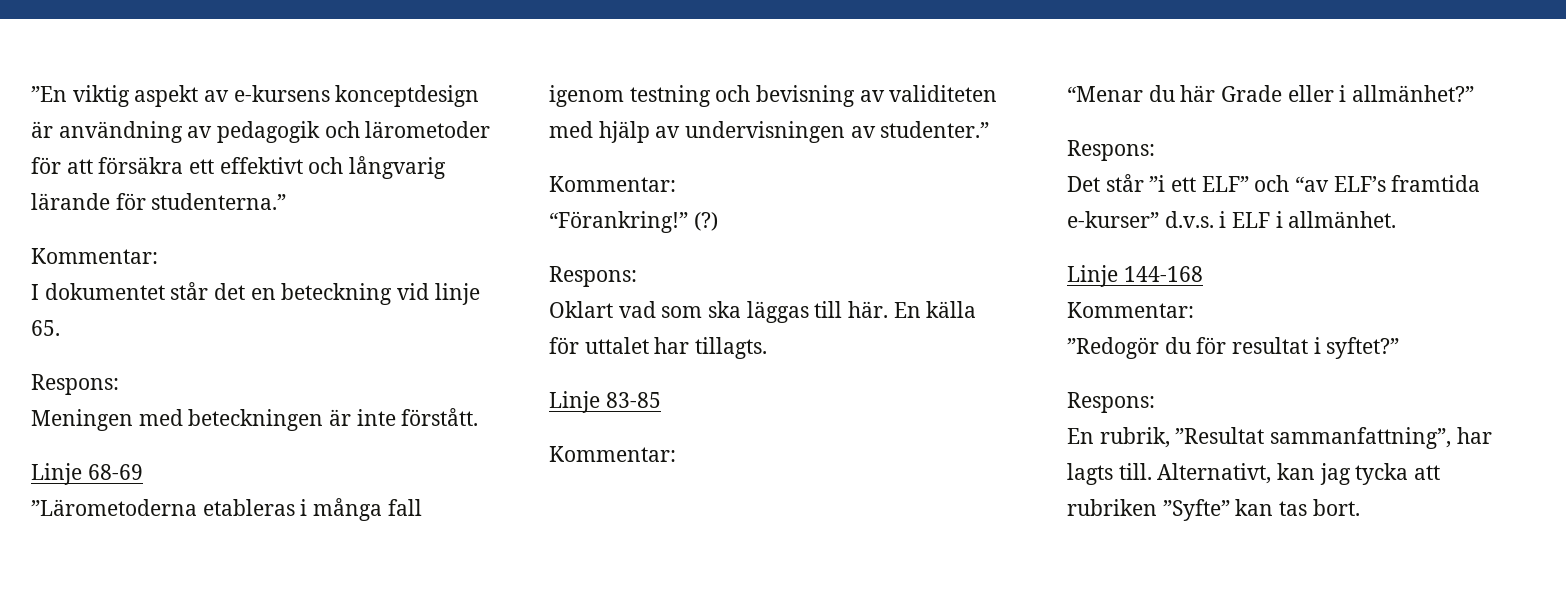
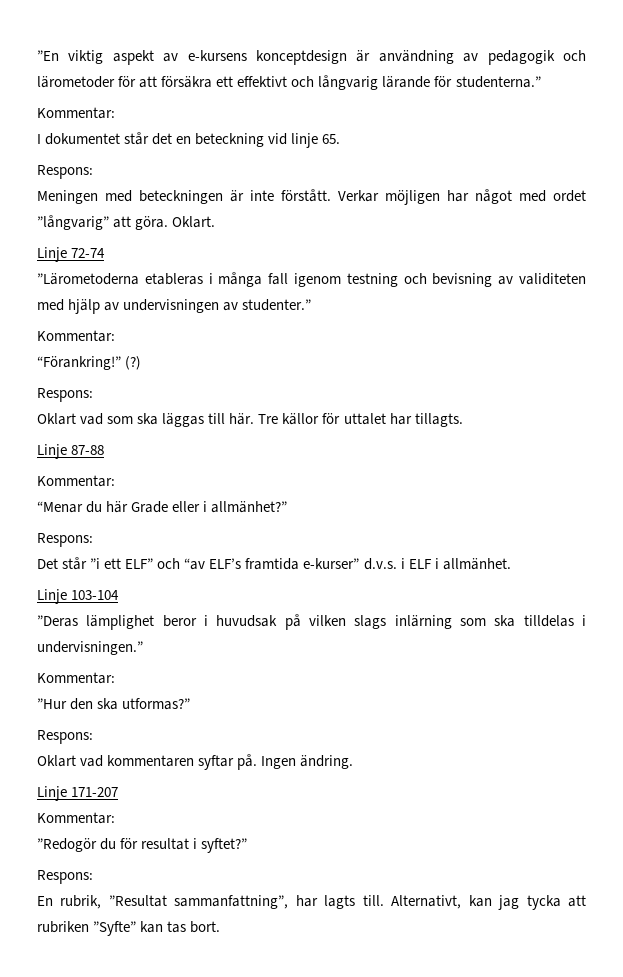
- Meningen med beteckningen är inte förstått.
- Linje 68-69
+ Meningen med beteckningen är inte förstått. Verkar möjligen har något med ordet ”långvarig” att göra. Oklart.
+ Linje 72-74
- En källa för uttalet har tillagts.
+ Tre källor för uttalet har tillagts.
- Linje 83-85
+ Linje 87-88
- Linje 144-168
+ Linje 103-104
+ ”Deras lämplighet beror i huvudsak på vilken slags inlärning som ska tilldelas i undervisningen.”
+ Kommentar:
+ ”Hur den ska utformas?”
+ Respons:
+ Oklart vad kommentaren syftar på. Ingen ändring.
+ Linje 171-207

